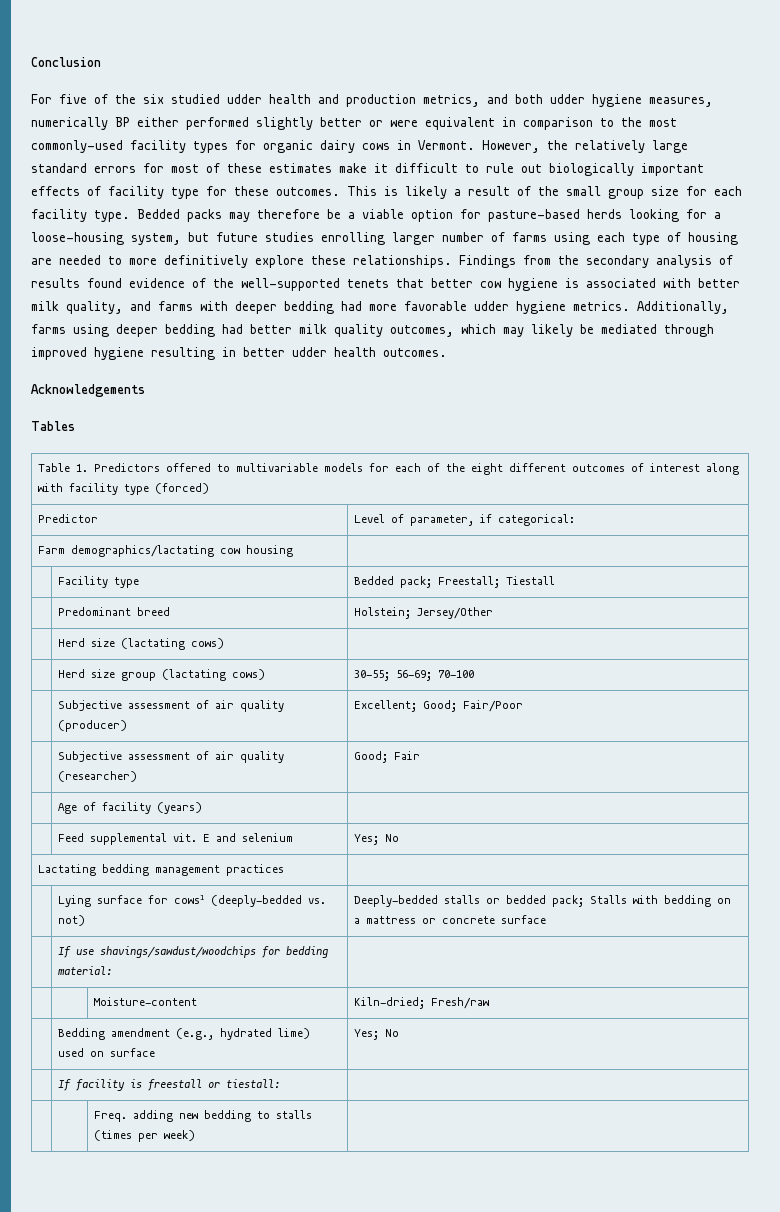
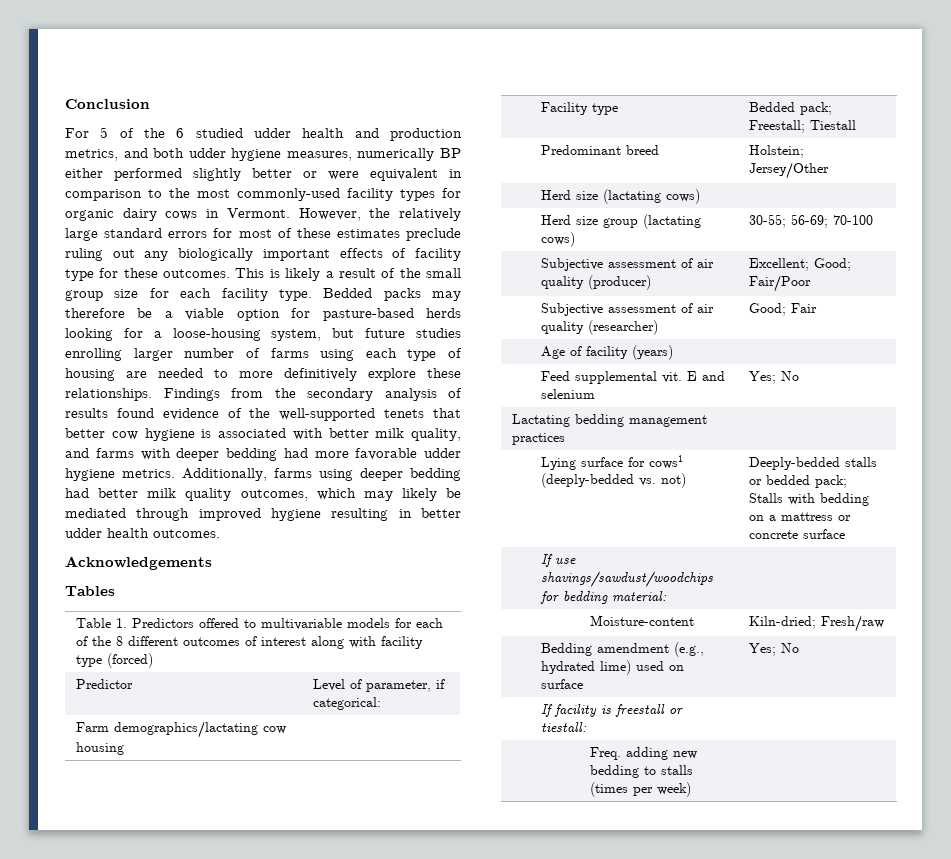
- For five of the six studied udder health and production metrics, and both udder hygiene measures, numerically BP either performed slightly better or were equivalent in comparison to the most commonly-used facility types for organic dairy cows in Vermont.
+ For 5 of the 6 studied udder health and production metrics, and both udder hygiene measures, numerically BP either performed slightly better or were equivalent in comparison to the most commonly-used facility types for organic dairy cows in Vermont.
- However, the relatively large standard errors for most of these estimates make it difficult to rule out biologically important effects of facility type for these outcomes.
+ However, the relatively large standard errors for most of these estimates preclude ruling out any biologically important effects of facility type for these outcomes.
- Table 1. Predictors offered to multivariable models for each of the eight different outcomes of interest along with facility type (forced)
+ Table 1. Predictors offered to multivariable models for each of the 8 different outcomes of interest along with facility type (forced)

